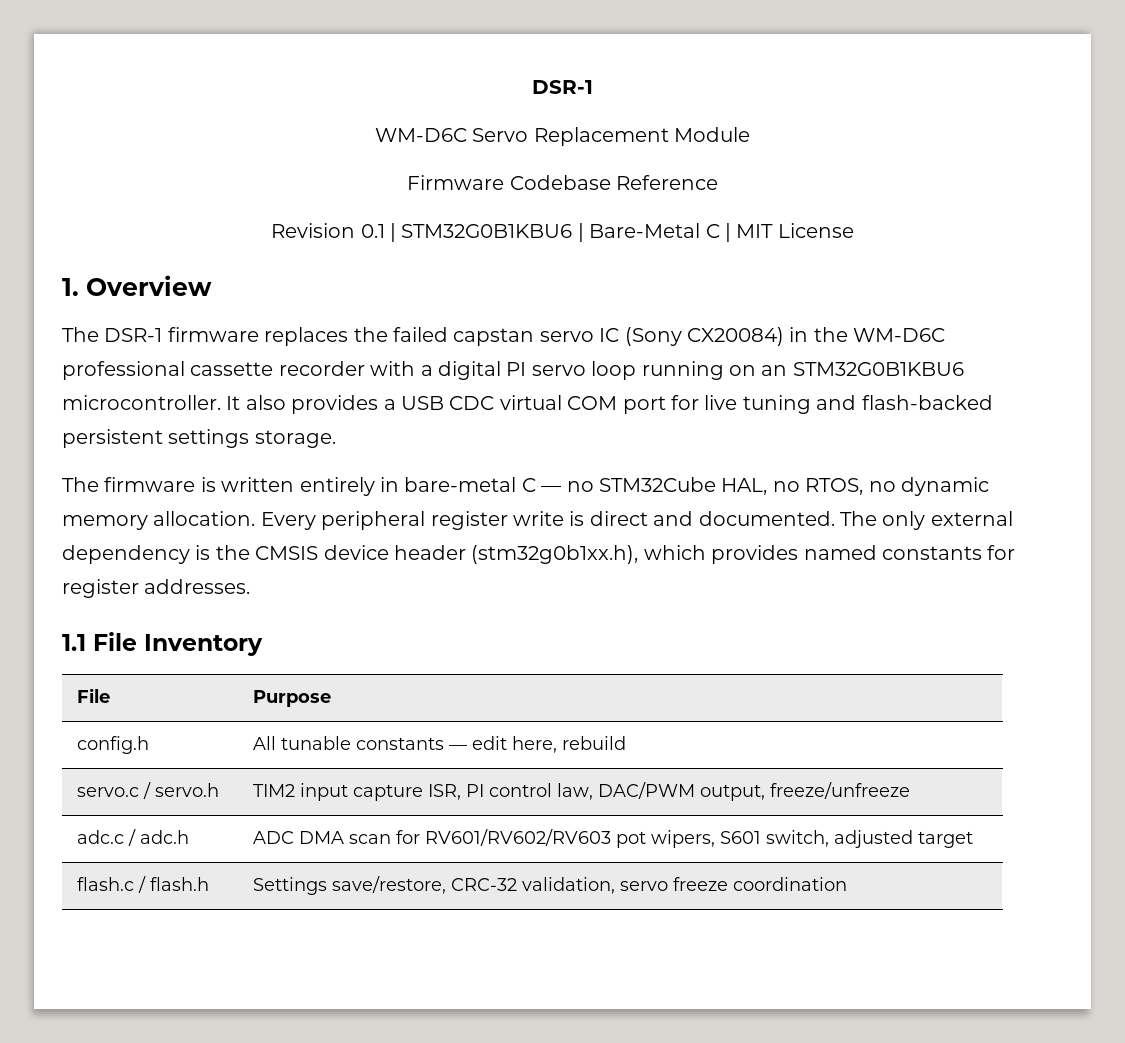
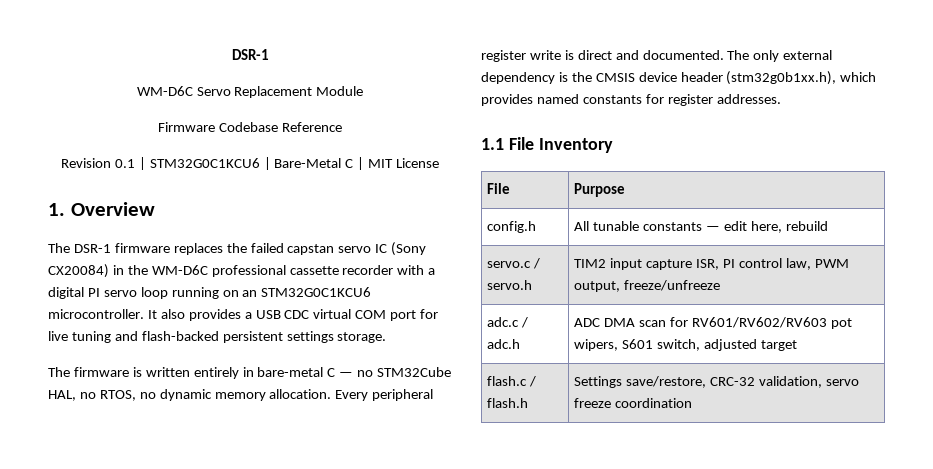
- Revision 0.1 | STM32G0B1KBU6 | Bare-Metal C | MIT License
+ Revision 0.1 | STM32G0C1KCU6 | Bare-Metal C | MIT License
- The DSR-1 firmware replaces the failed capstan servo IC (Sony CX20084) in the WM-D6C professional cassette recorder with a digital PI servo loop running on an STM32G0B1KBU6 microcontroller.
+ The DSR-1 firmware replaces the failed capstan servo IC (Sony CX20084) in the WM-D6C professional cassette recorder with a digital PI servo loop running on an STM32G0C1KCU6 microcontroller.
- servo.c / servo.h | TIM2 input capture ISR, PI control law, DAC/PWM output, freeze/unfreeze
+ servo.c / servo.h | TIM2 input capture ISR, PI control law, PWM output, freeze/unfreeze

